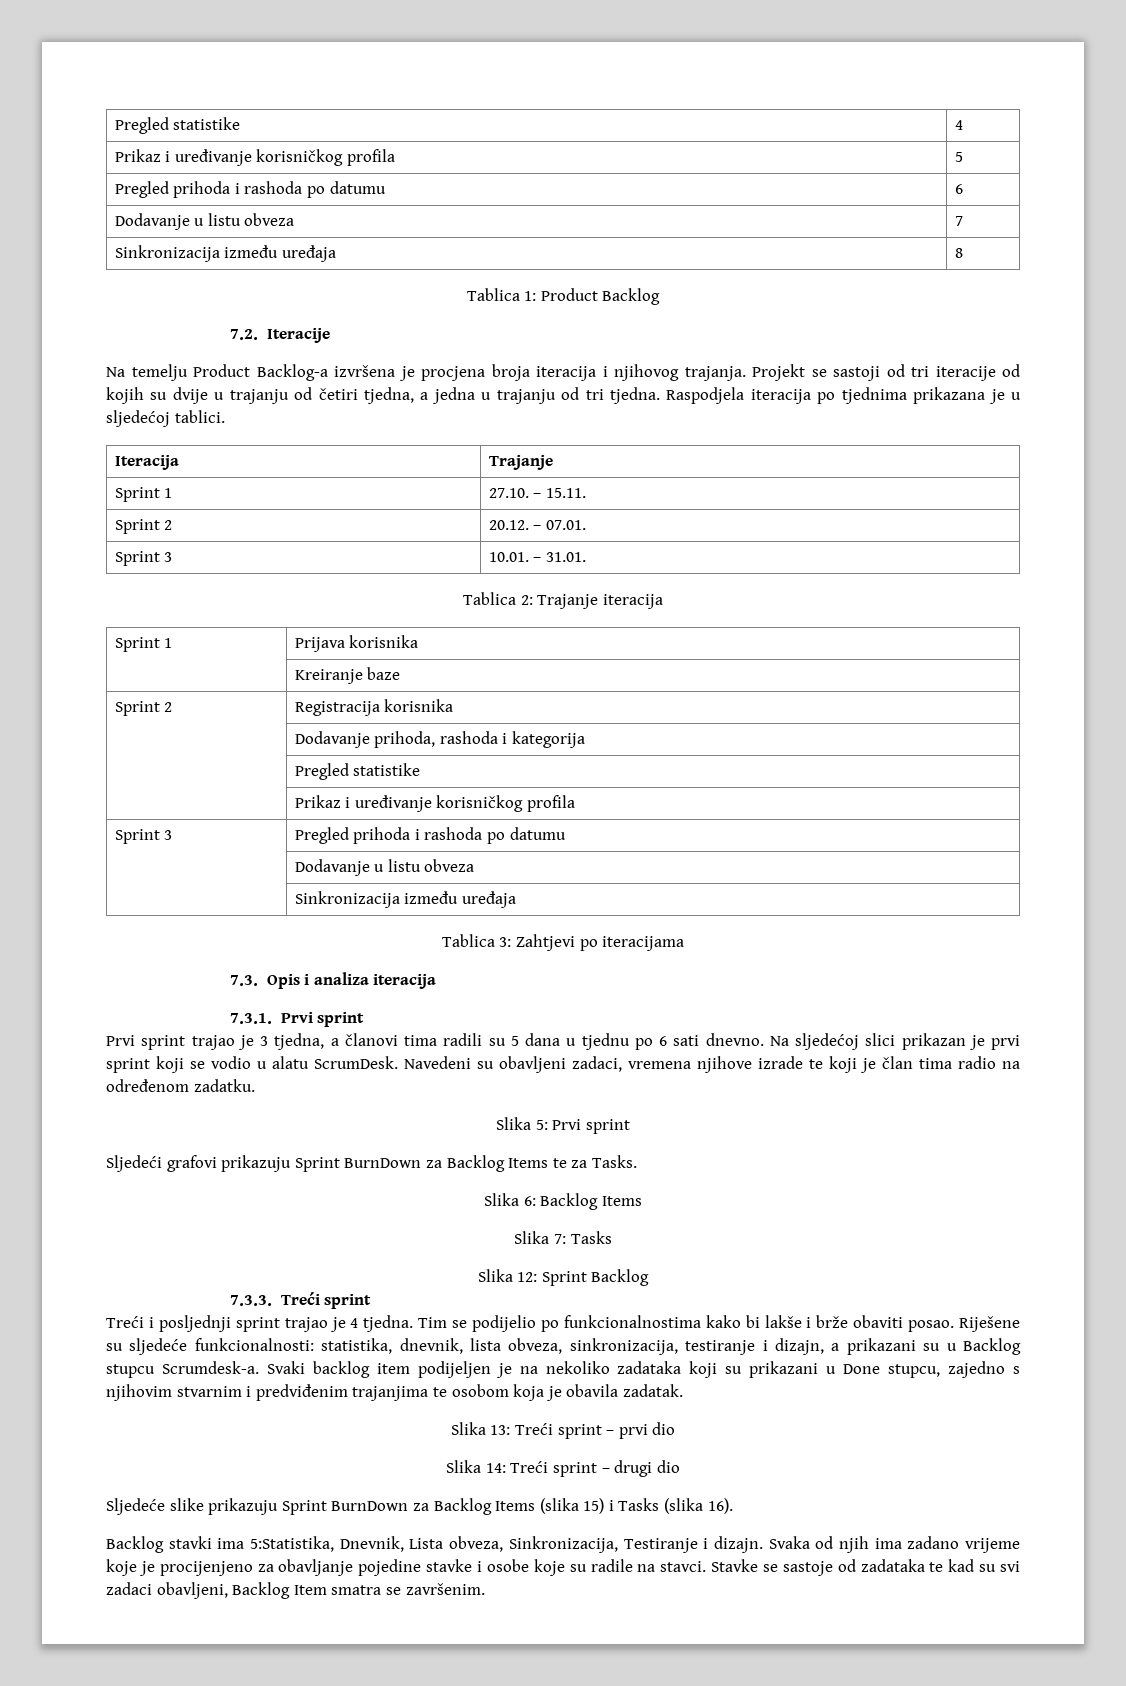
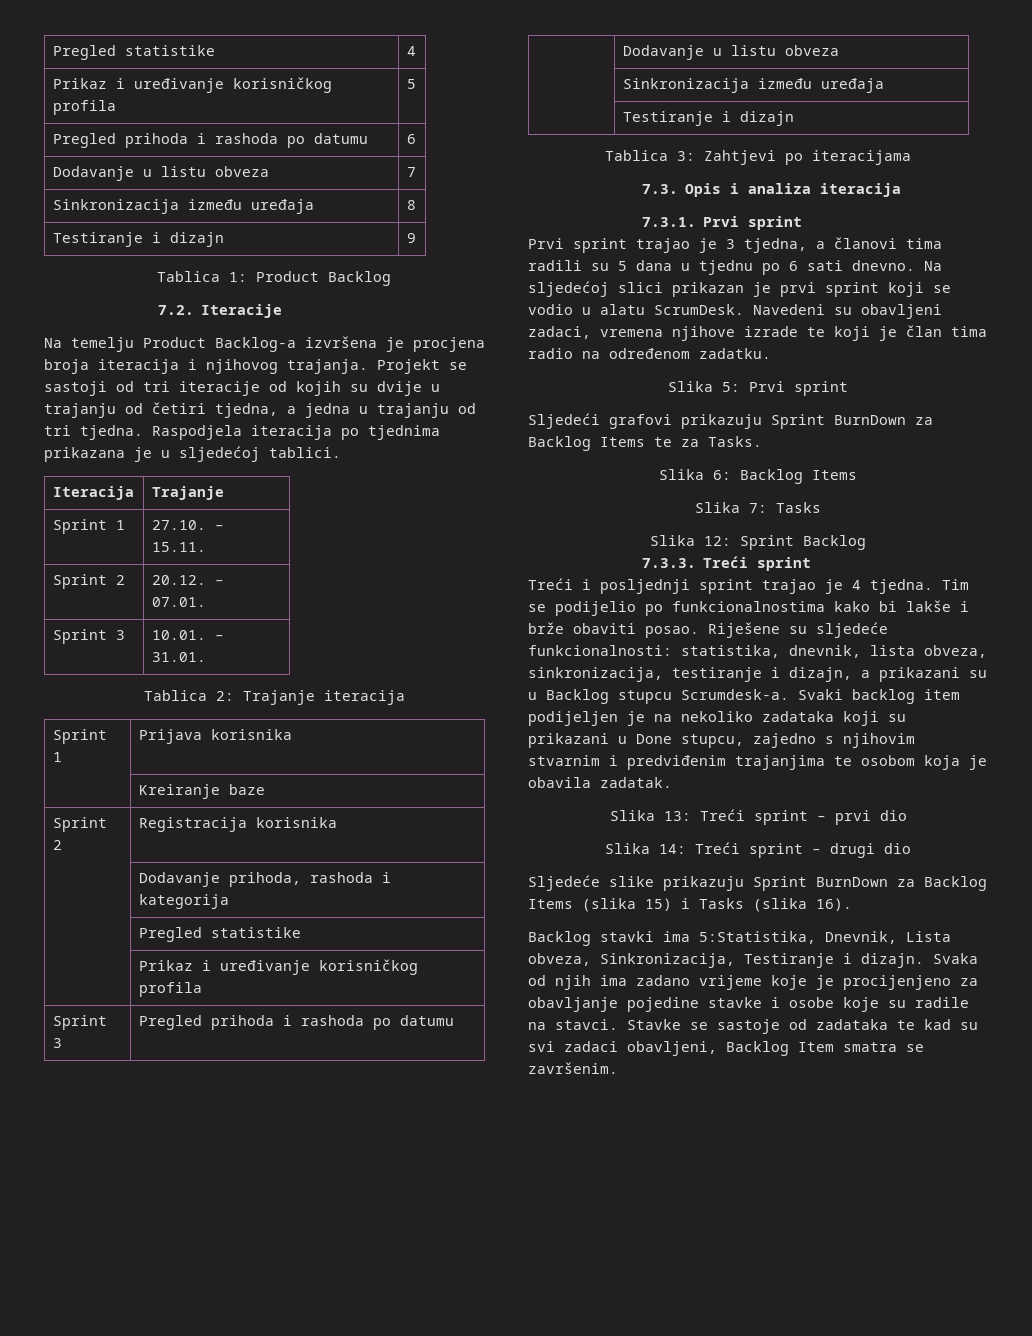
+ Testiranje i dizajn | 9
+ | Testiranje i dizajn

